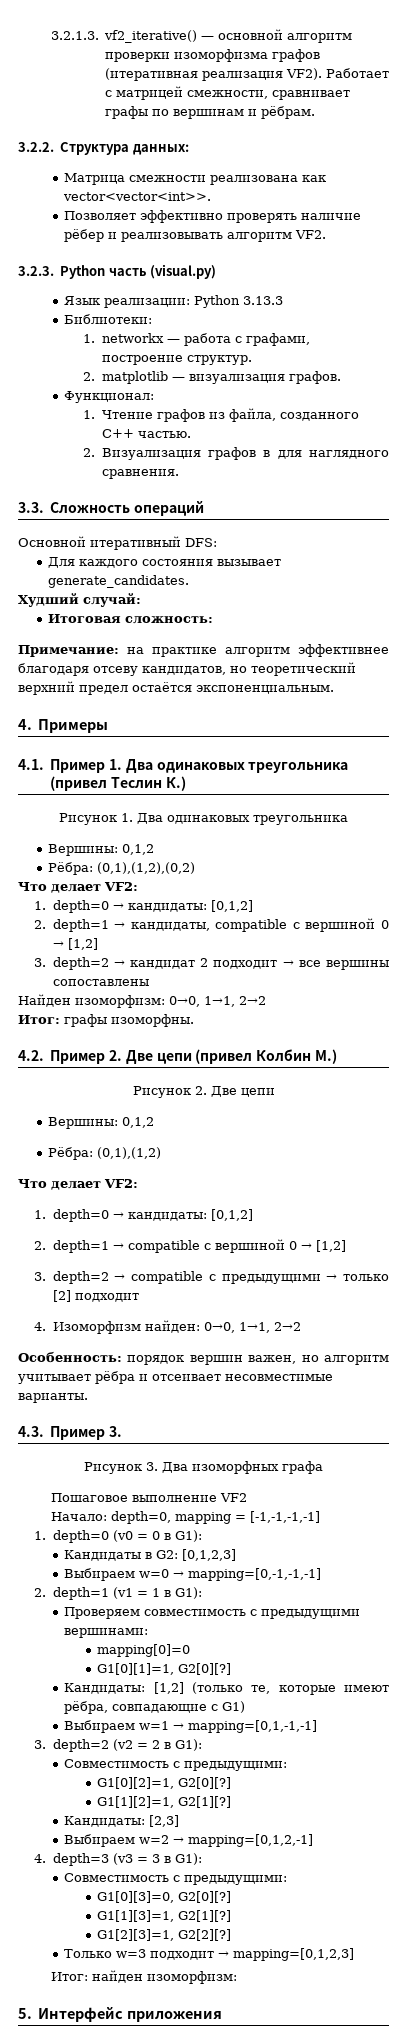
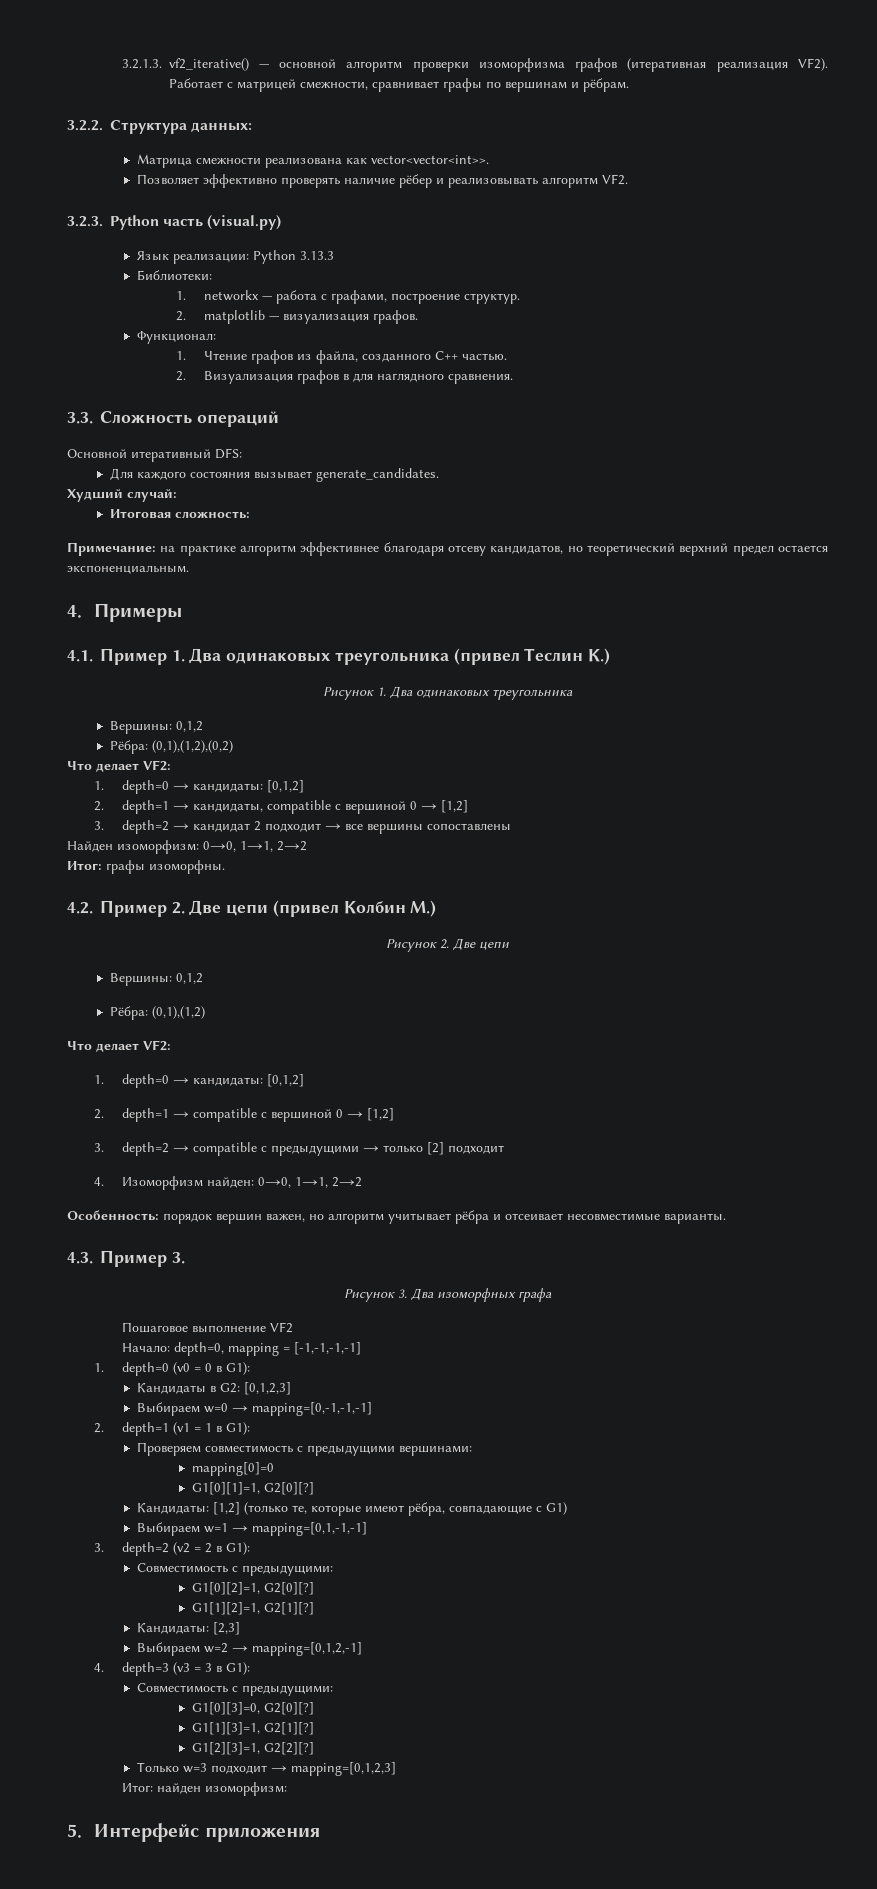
- Примечание: на практике алгоритм эффективнее благодаря отсеву кандидатов, но теоретический верхний предел остаётся экспоненциальным.
+ Примечание: на практике алгоритм эффективнее благодаря отсеву кандидатов, но теоретический верхний предел остается экспоненциальным.

